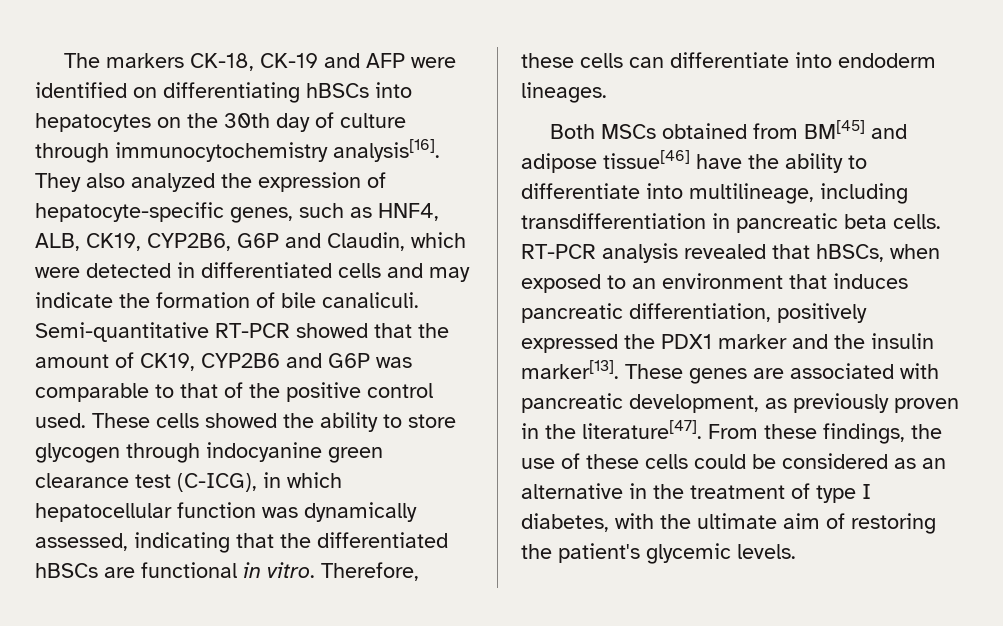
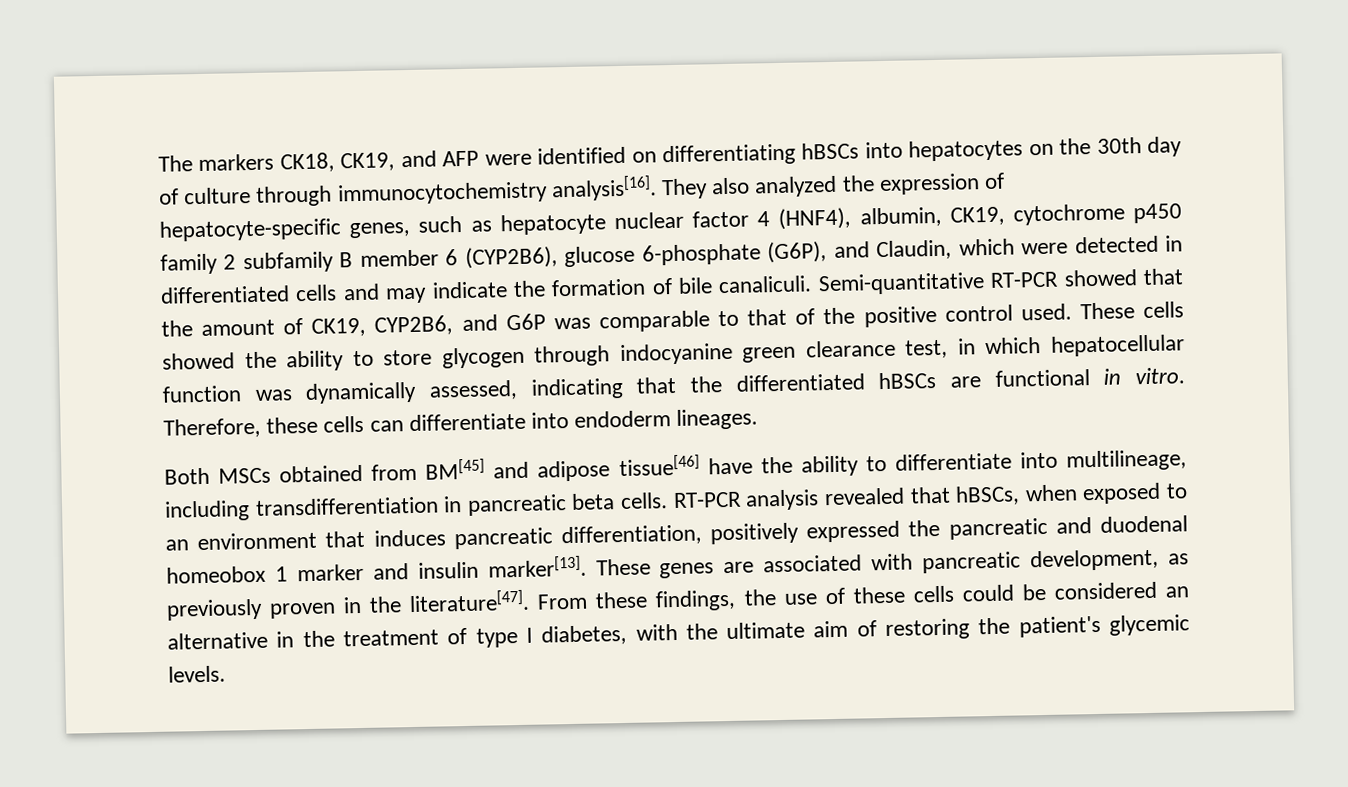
- The markers CK-18, CK-19 and AFP were identified on differentiating hBSCs into hepatocytes on the 30th day of culture through immunocytochemistry analysis[16].
+ The markers CK18, CK19, and AFP were identified on differentiating hBSCs into hepatocytes on the 30th day of culture through immunocytochemistry analysis[16].
- They also analyzed the expression of hepatocyte-specific genes, such as HNF4, ALB, CK19, CYP2B6, G6P and Claudin, which were detected in differentiated cells and may indicate the formation of bile canaliculi.
+ They also analyzed the expression of hepatocyte-specific genes, such as hepatocyte nuclear factor 4 (HNF4), albumin, CK19, cytochrome p450 family 2 subfamily B member 6 (CYP2B6), glucose 6-phosphate (G6P), and Claudin, which were detected in differentiated cells and may indicate the formation of bile canaliculi.
- Semi-quantitative RT-PCR showed that the amount of CK19, CYP2B6 and G6P was comparable to that of the positive control used.
+ Semi-quantitative RT-PCR showed that the amount of CK19, CYP2B6, and G6P was comparable to that of the positive control used.
- These cells showed the ability to store glycogen through indocyanine green clearance test (C-ICG), in which hepatocellular function was dynamically assessed, indicating that the differentiated hBSCs are functional in vitro.
+ These cells showed the ability to store glycogen through indocyanine green clearance test, in which hepatocellular function was dynamically assessed, indicating that the differentiated hBSCs are functional in vitro.
- RT-PCR analysis revealed that hBSCs, when exposed to an environment that induces pancreatic differentiation, positively expressed the PDX1 marker and the insulin marker[13].
+ RT-PCR analysis revealed that hBSCs, when exposed to an environment that induces pancreatic differentiation, positively expressed the pancreatic and duodenal homeobox 1 marker and insulin marker[13].
- From these findings, the use of these cells could be considered as an alternative in the treatment of type I diabetes, with the ultimate aim of restoring the patient's glycemic levels.
+ From these findings, the use of these cells could be considered an alternative in the treatment of type I diabetes, with the ultimate aim of restoring the patient's glycemic levels.

